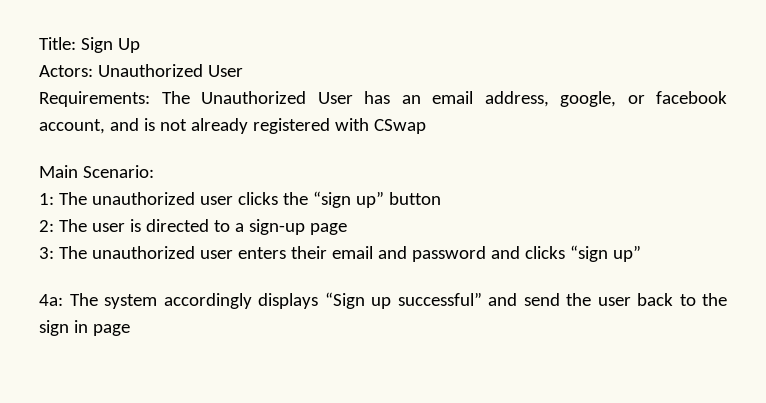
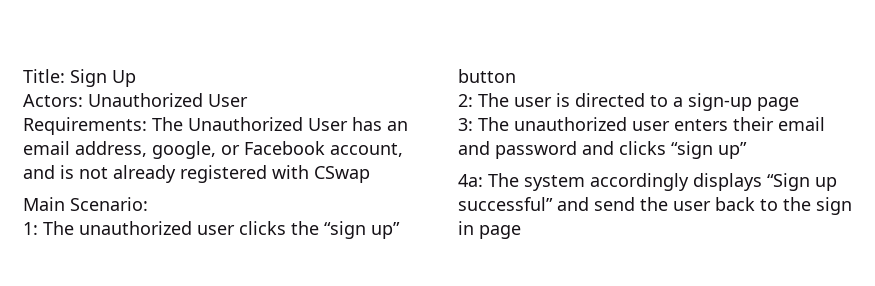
- Requirements: The Unauthorized User has an email address, google, or facebook account, and is not already registered with CSwap
+ Requirements: The Unauthorized User has an email address, google, or Facebook account, and is not already registered with CSwap

